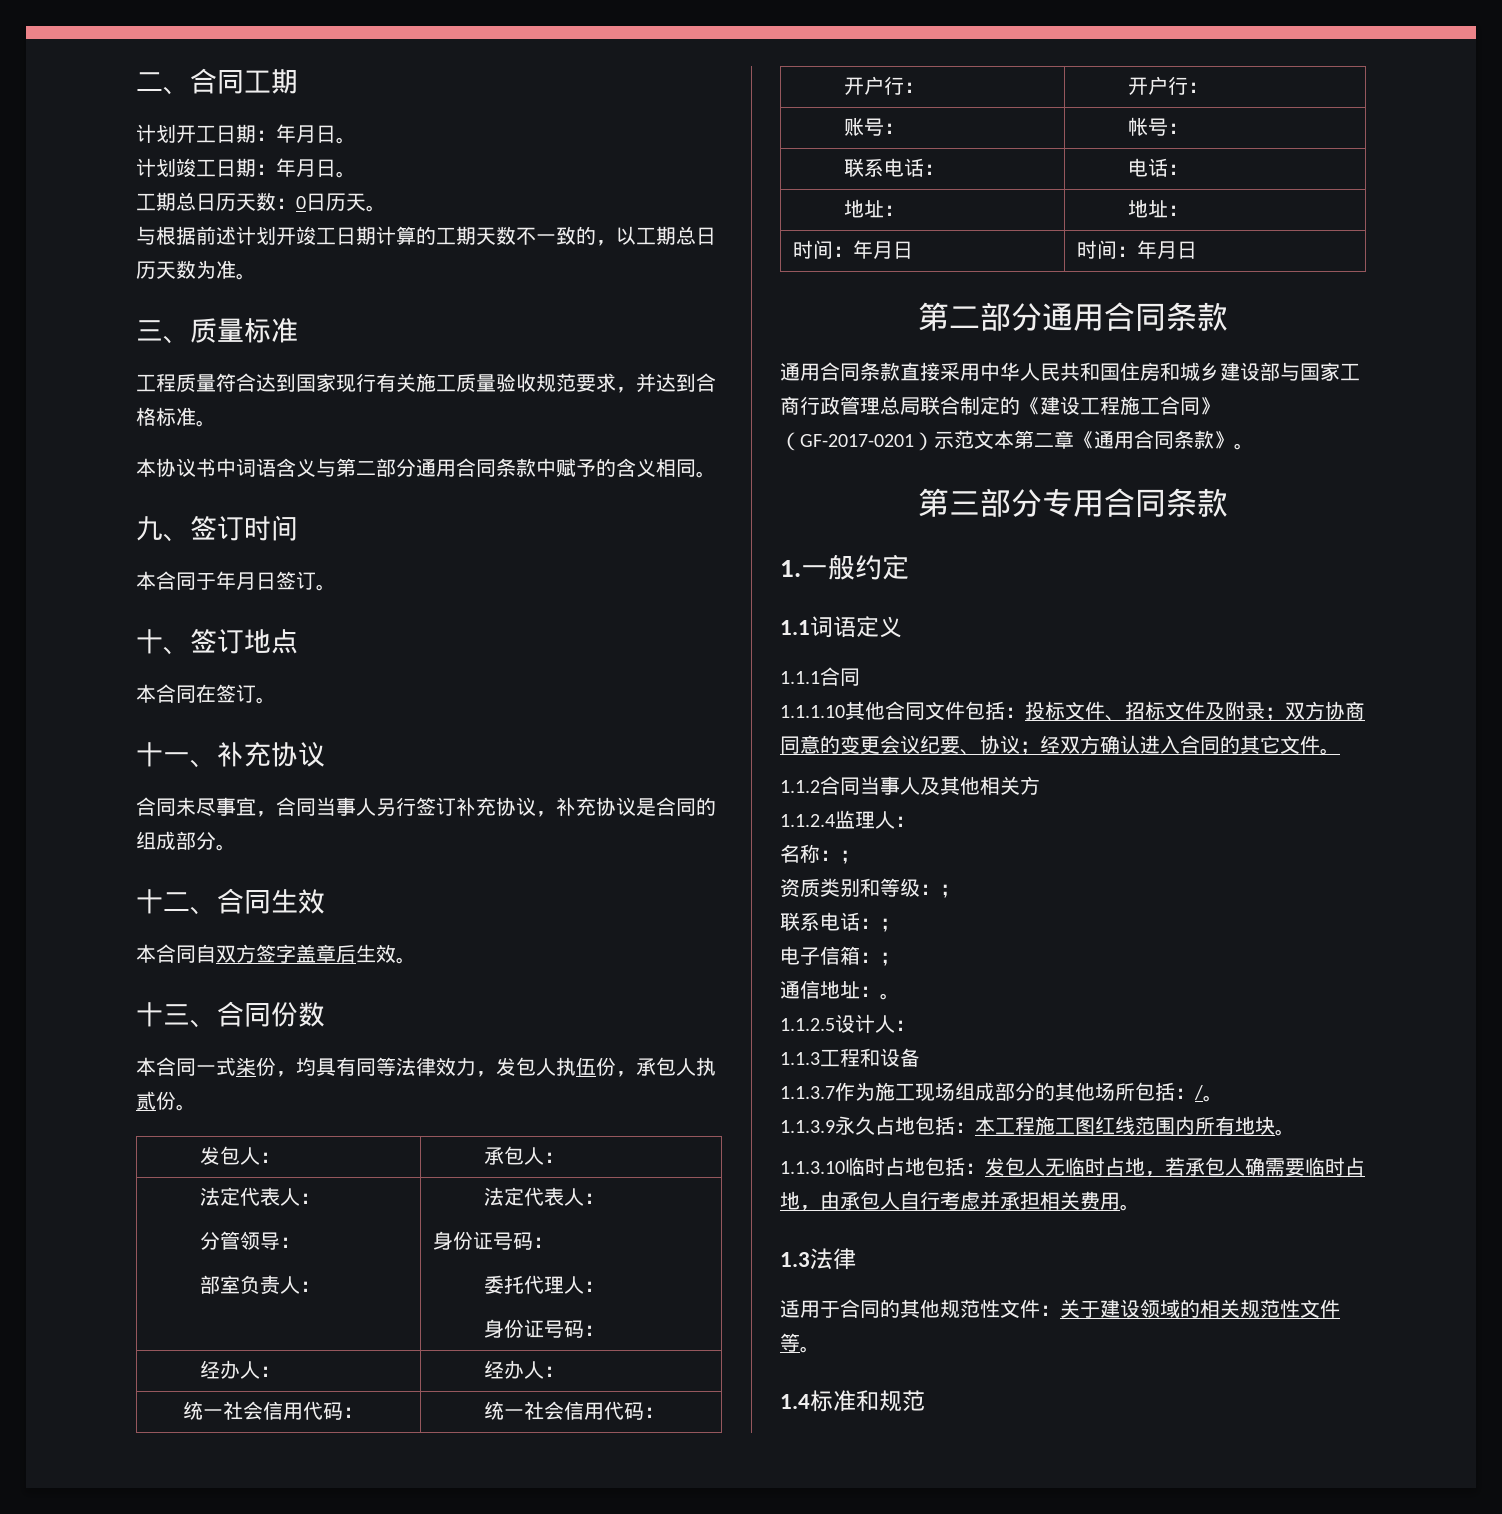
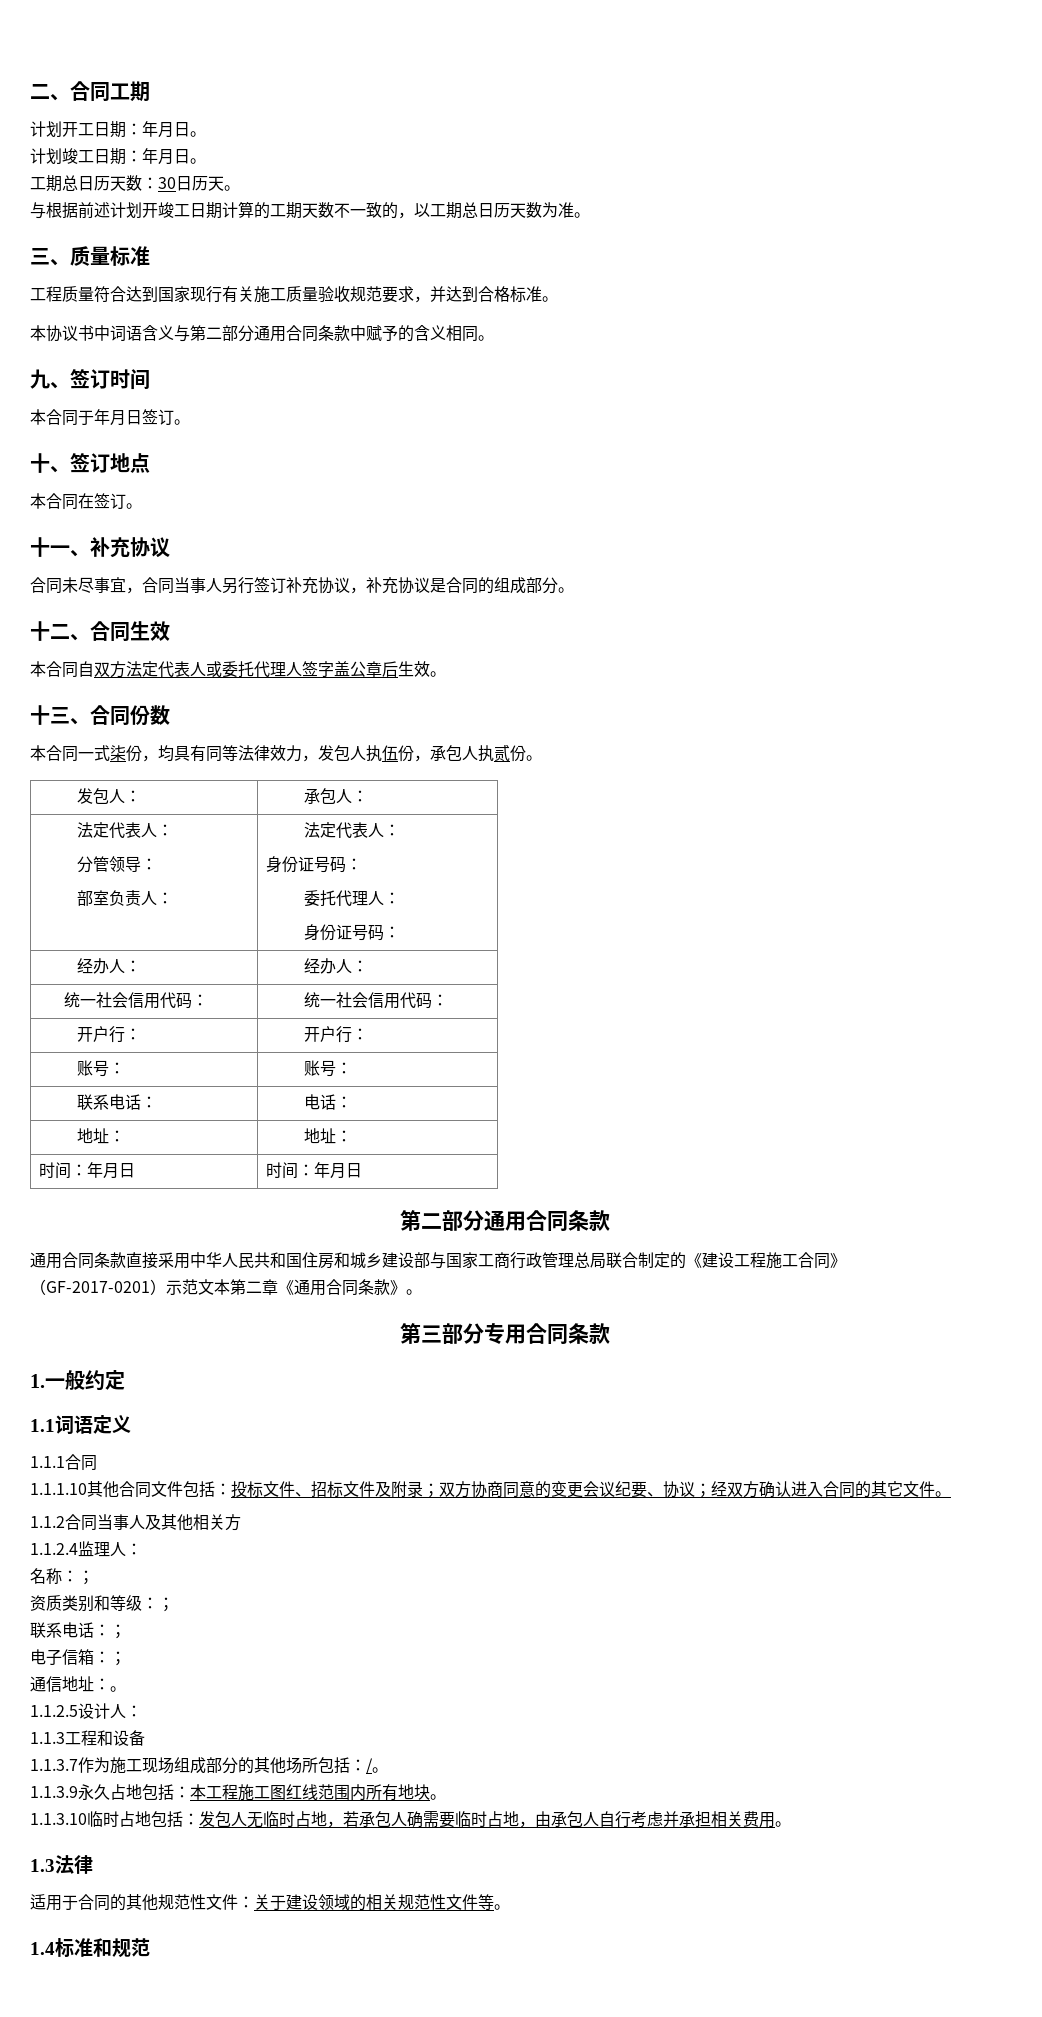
- 工期总日历天数：0日历天。
+ 工期总日历天数：30日历天。
- 本合同自双方签字盖章后生效。
+ 本合同自双方法定代表人或委托代理人签字盖公章后生效。
- 账号： | 帐号：
+ 账号： | 账号：

